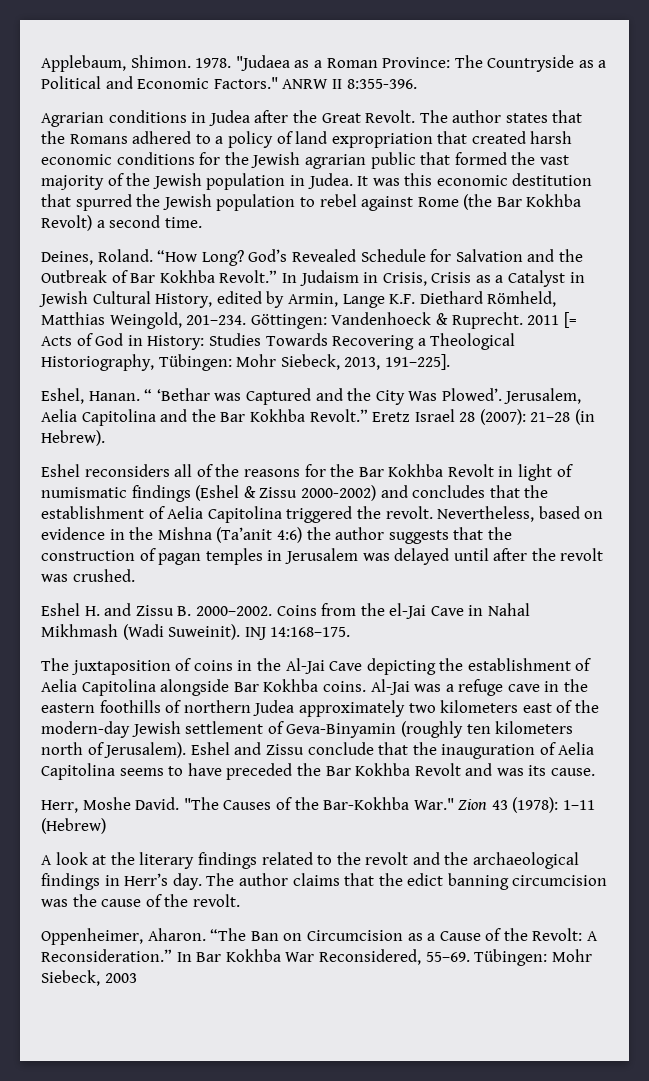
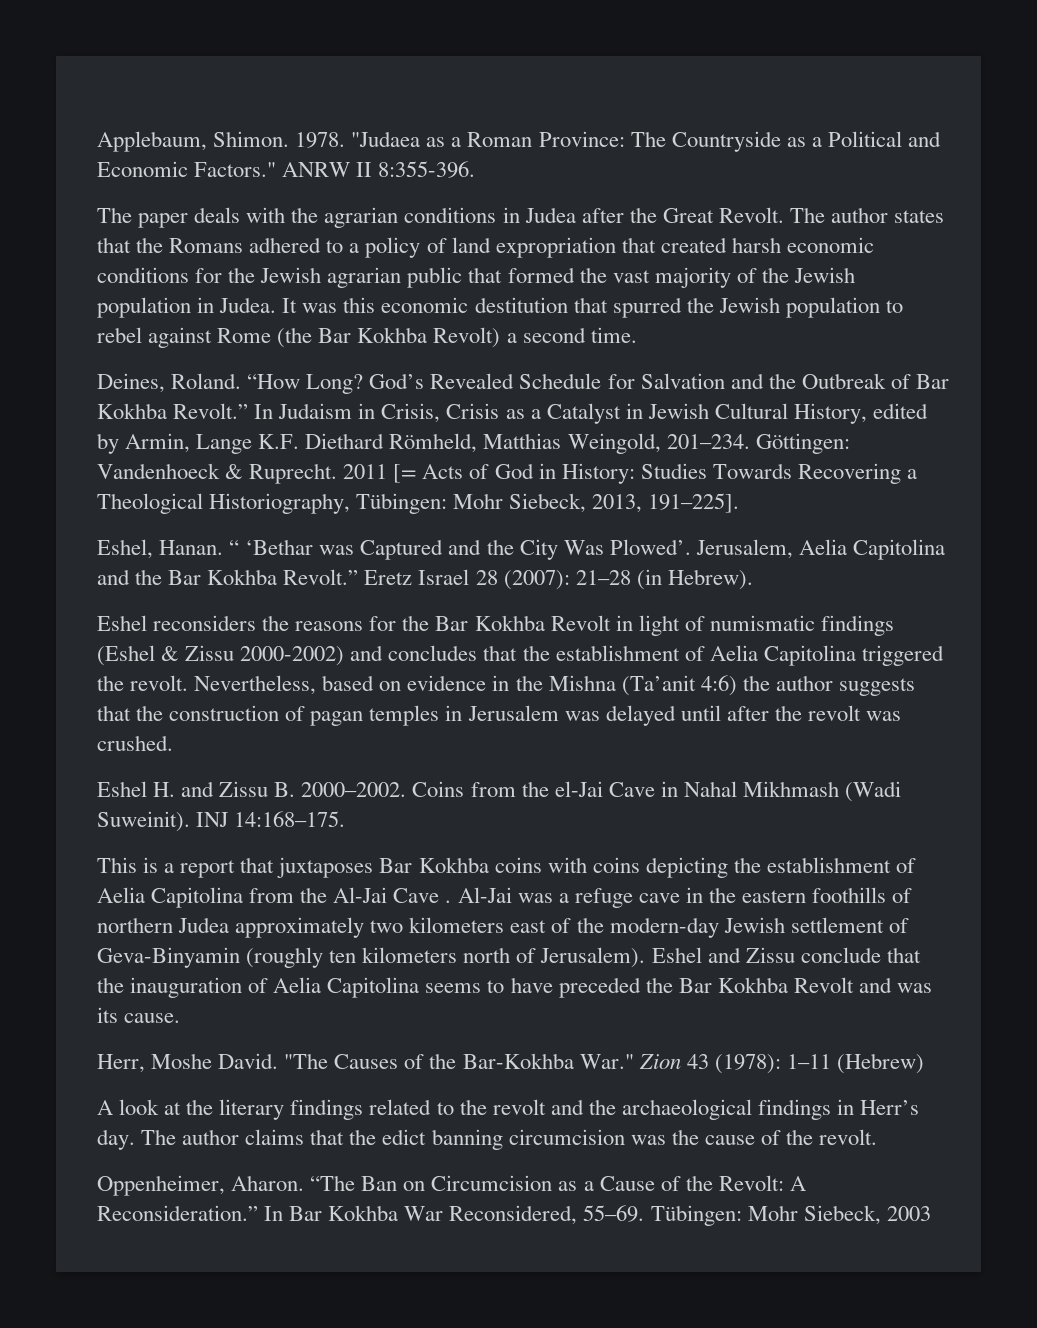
- Agrarian conditions in Judea after the Great Revolt.
+ The paper deals with the agrarian conditions in Judea after the Great Revolt.
- Eshel reconsiders all of the reasons for the Bar Kokhba Revolt in light of numismatic findings (Eshel & Zissu 2000-2002) and concludes that the establishment of Aelia Capitolina triggered the revolt.
+ Eshel reconsiders the reasons for the Bar Kokhba Revolt in light of numismatic findings (Eshel & Zissu 2000-2002) and concludes that the establishment of Aelia Capitolina triggered the revolt.
- The juxtaposition of coins in the Al-Jai Cave depicting the establishment of Aelia Capitolina alongside Bar Kokhba coins.
+ This is a report that juxtaposes Bar Kokhba coins with coins depicting the establishment of Aelia Capitolina from the Al-Jai Cave .

